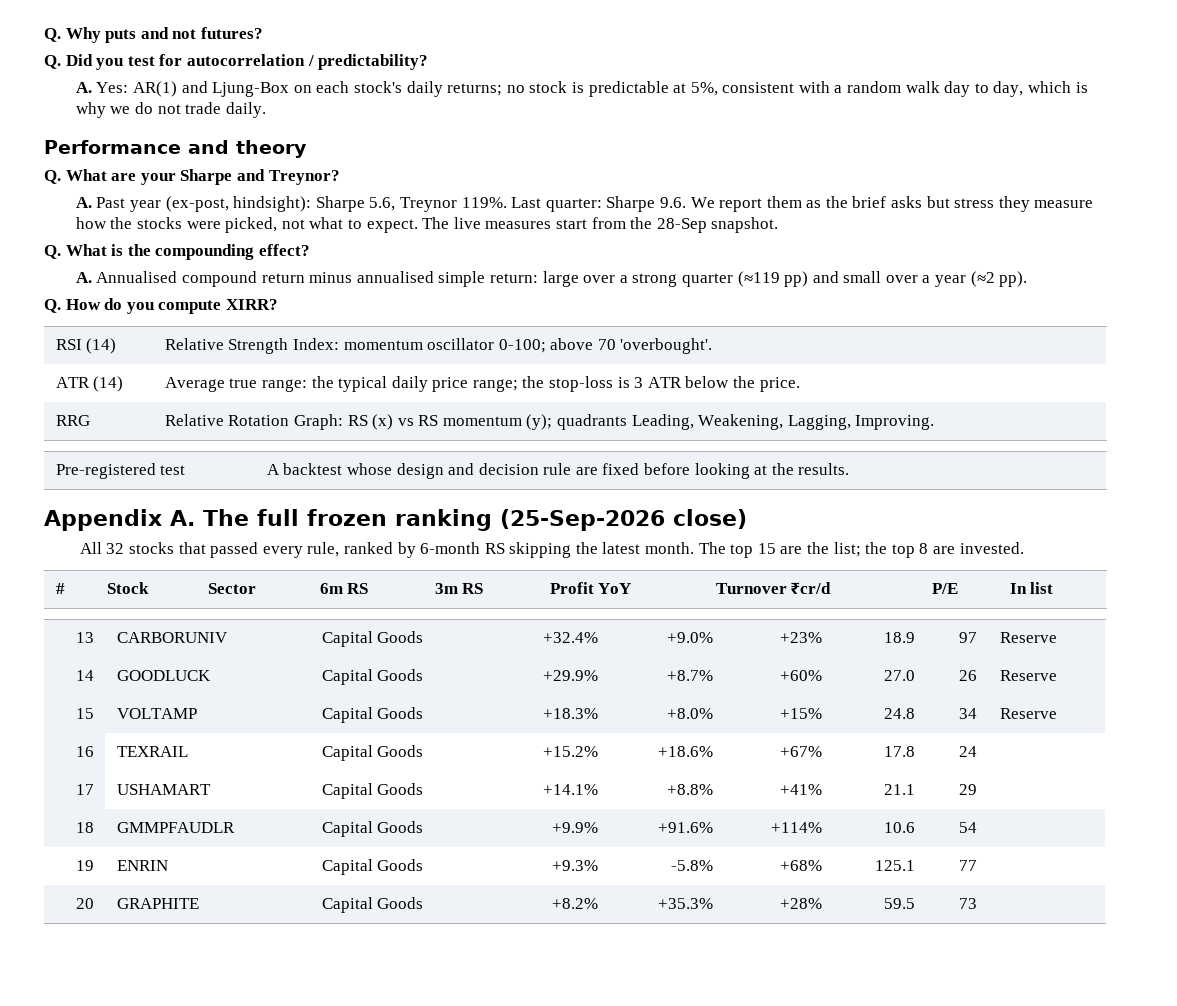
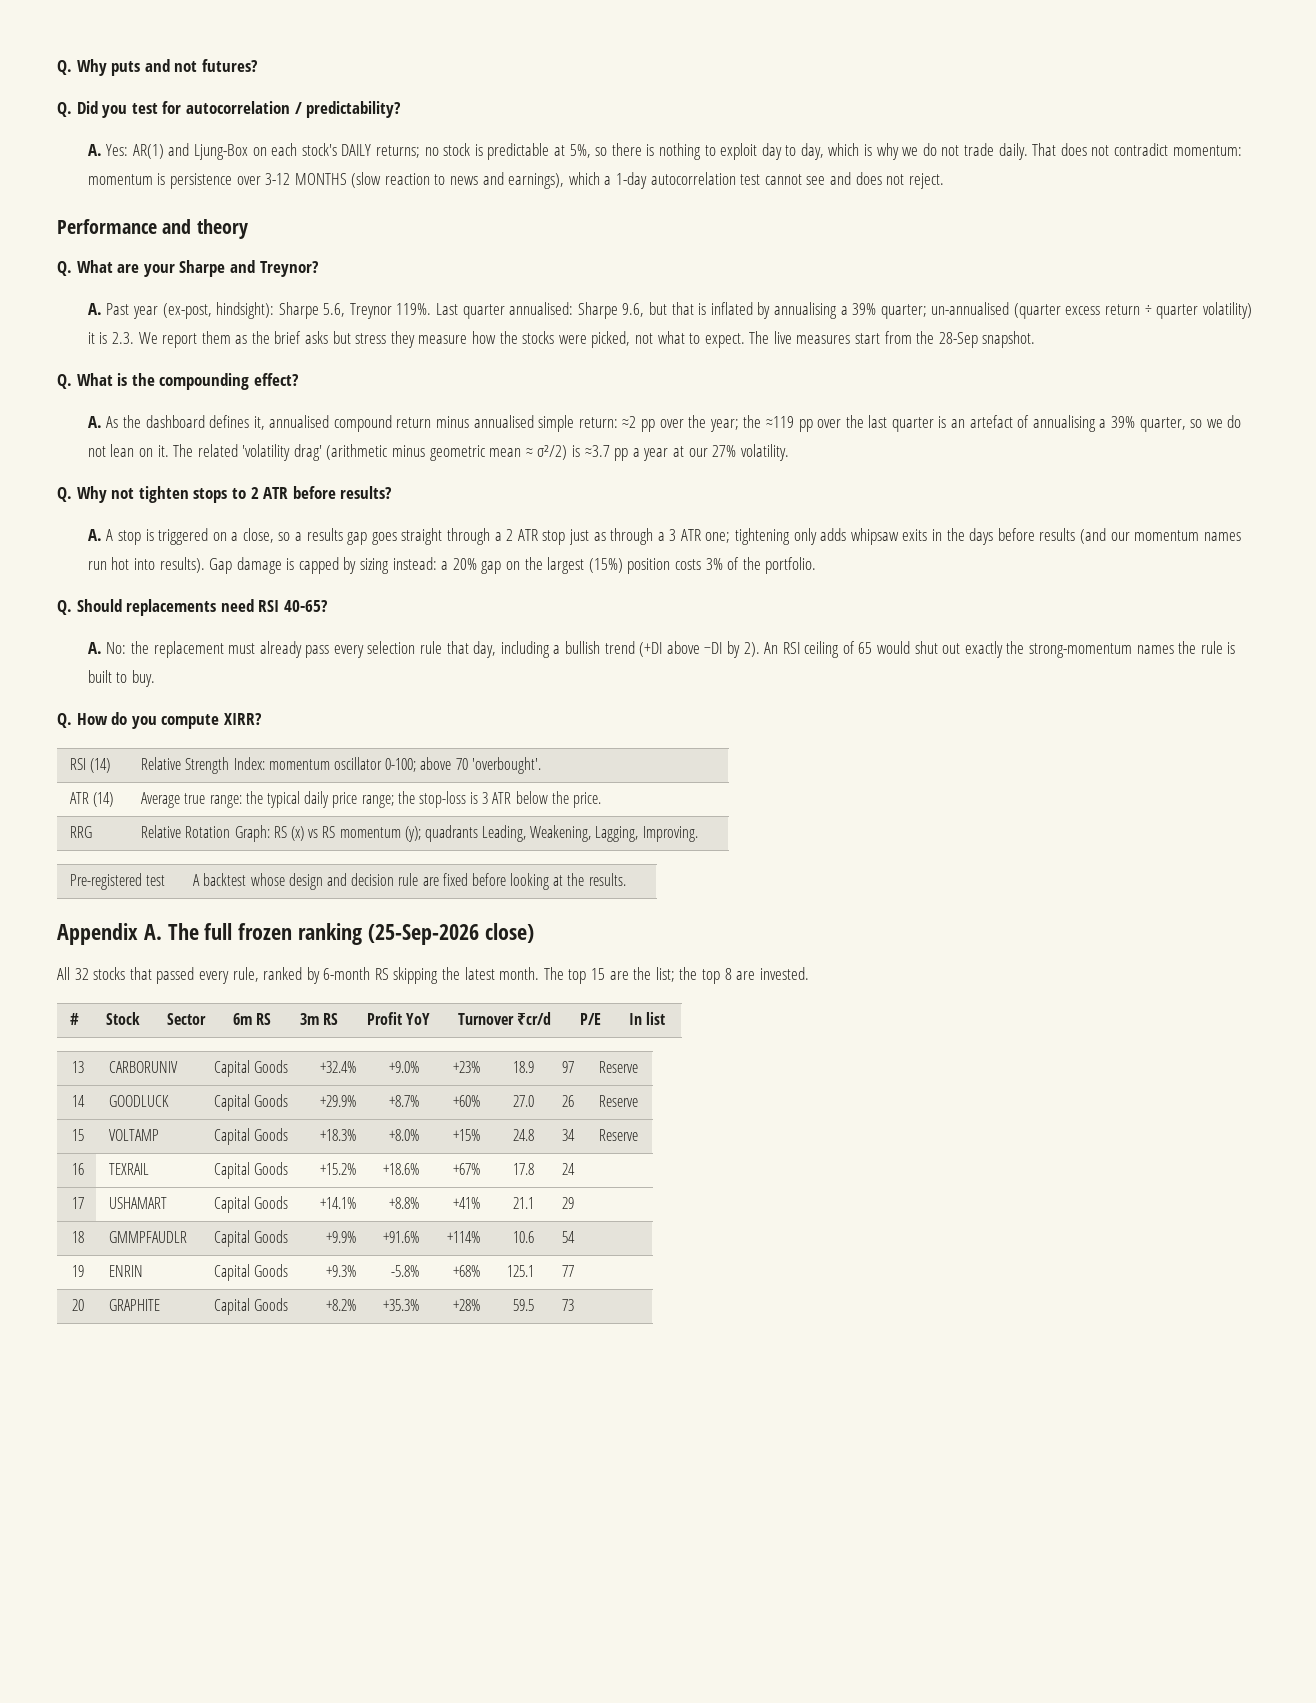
- A. Yes: AR(1) and Ljung-Box on each stock's daily returns; no stock is predictable at 5%, consistent with a random walk day to day, which is why we do not trade daily.
+ A. Yes: AR(1) and Ljung-Box on each stock's DAILY returns; no stock is predictable at 5%, so there is nothing to exploit day to day, which is why we do not trade daily. That does not contradict momentum: momentum is persistence over 3-12 MONTHS (slow reaction to news and earnings), which a 1-day autocorrelation test cannot see and does not reject.
- Last quarter: Sharpe 9.6. We report them as the brief asks but stress they measure how the stocks were picked, not what to expect.
+ Last quarter annualised: Sharpe 9.6, but that is inflated by annualising a 39% quarter; un-annualised (quarter excess return ÷ quarter volatility) it is 2.3. We report them as the brief asks but stress they measure how the stocks were picked, not what to expect.
- A. Annualised compound return minus annualised simple return: large over a strong quarter (≈119 pp) and small over a year (≈2 pp).
+ A. As the dashboard defines it, annualised compound return minus annualised simple return: ≈2 pp over the year; the ≈119 pp over the last quarter is an artefact of annualising a 39% quarter, so we do not lean on it. The related 'volatility drag' (arithmetic minus geometric mean ≈ σ²/2) is ≈3.7 pp a year at our 27% volatility.
+ Q. Why not tighten stops to 2 ATR before results?
+ A. A stop is triggered on a close, so a results gap goes straight through a 2 ATR stop just as through a 3 ATR one; tightening only adds whipsaw exits in the days before results (and our momentum names run hot into results). Gap damage is capped by sizing instead: a 20% gap on the largest (15%) position costs 3% of the portfolio.
+ Q. Should replacements need RSI 40-65?
+ A. No: the replacement must already pass every selection rule that day, including a bullish trend (+DI above −DI by 2). An RSI ceiling of 65 would shut out exactly the strong-momentum names the rule is built to buy.

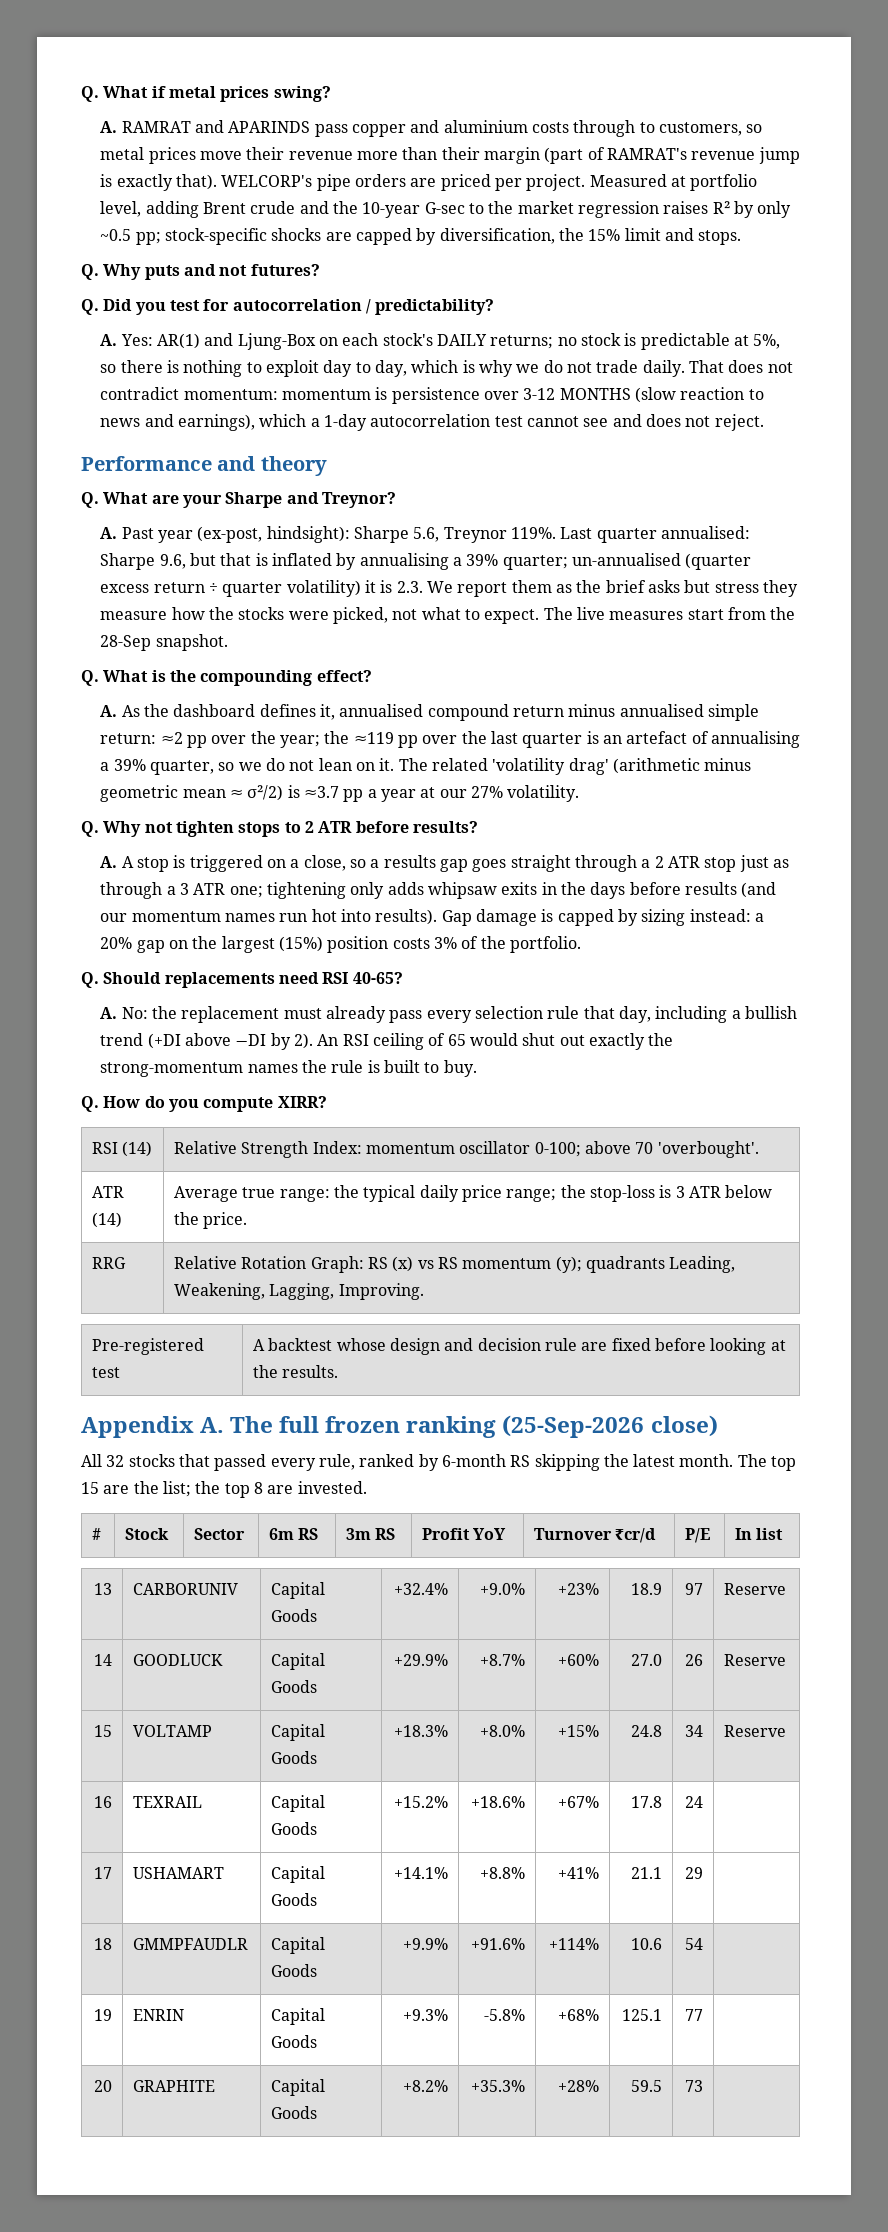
+ Q. What if metal prices swing?
+ A. RAMRAT and APARINDS pass copper and aluminium costs through to customers, so metal prices move their revenue more than their margin (part of RAMRAT's revenue jump is exactly that). WELCORP's pipe orders are priced per project. Measured at portfolio level, adding Brent crude and the 10-year G-sec to the market regression raises R² by only ~0.5 pp; stock-specific shocks are capped by diversification, the 15% limit and stops.

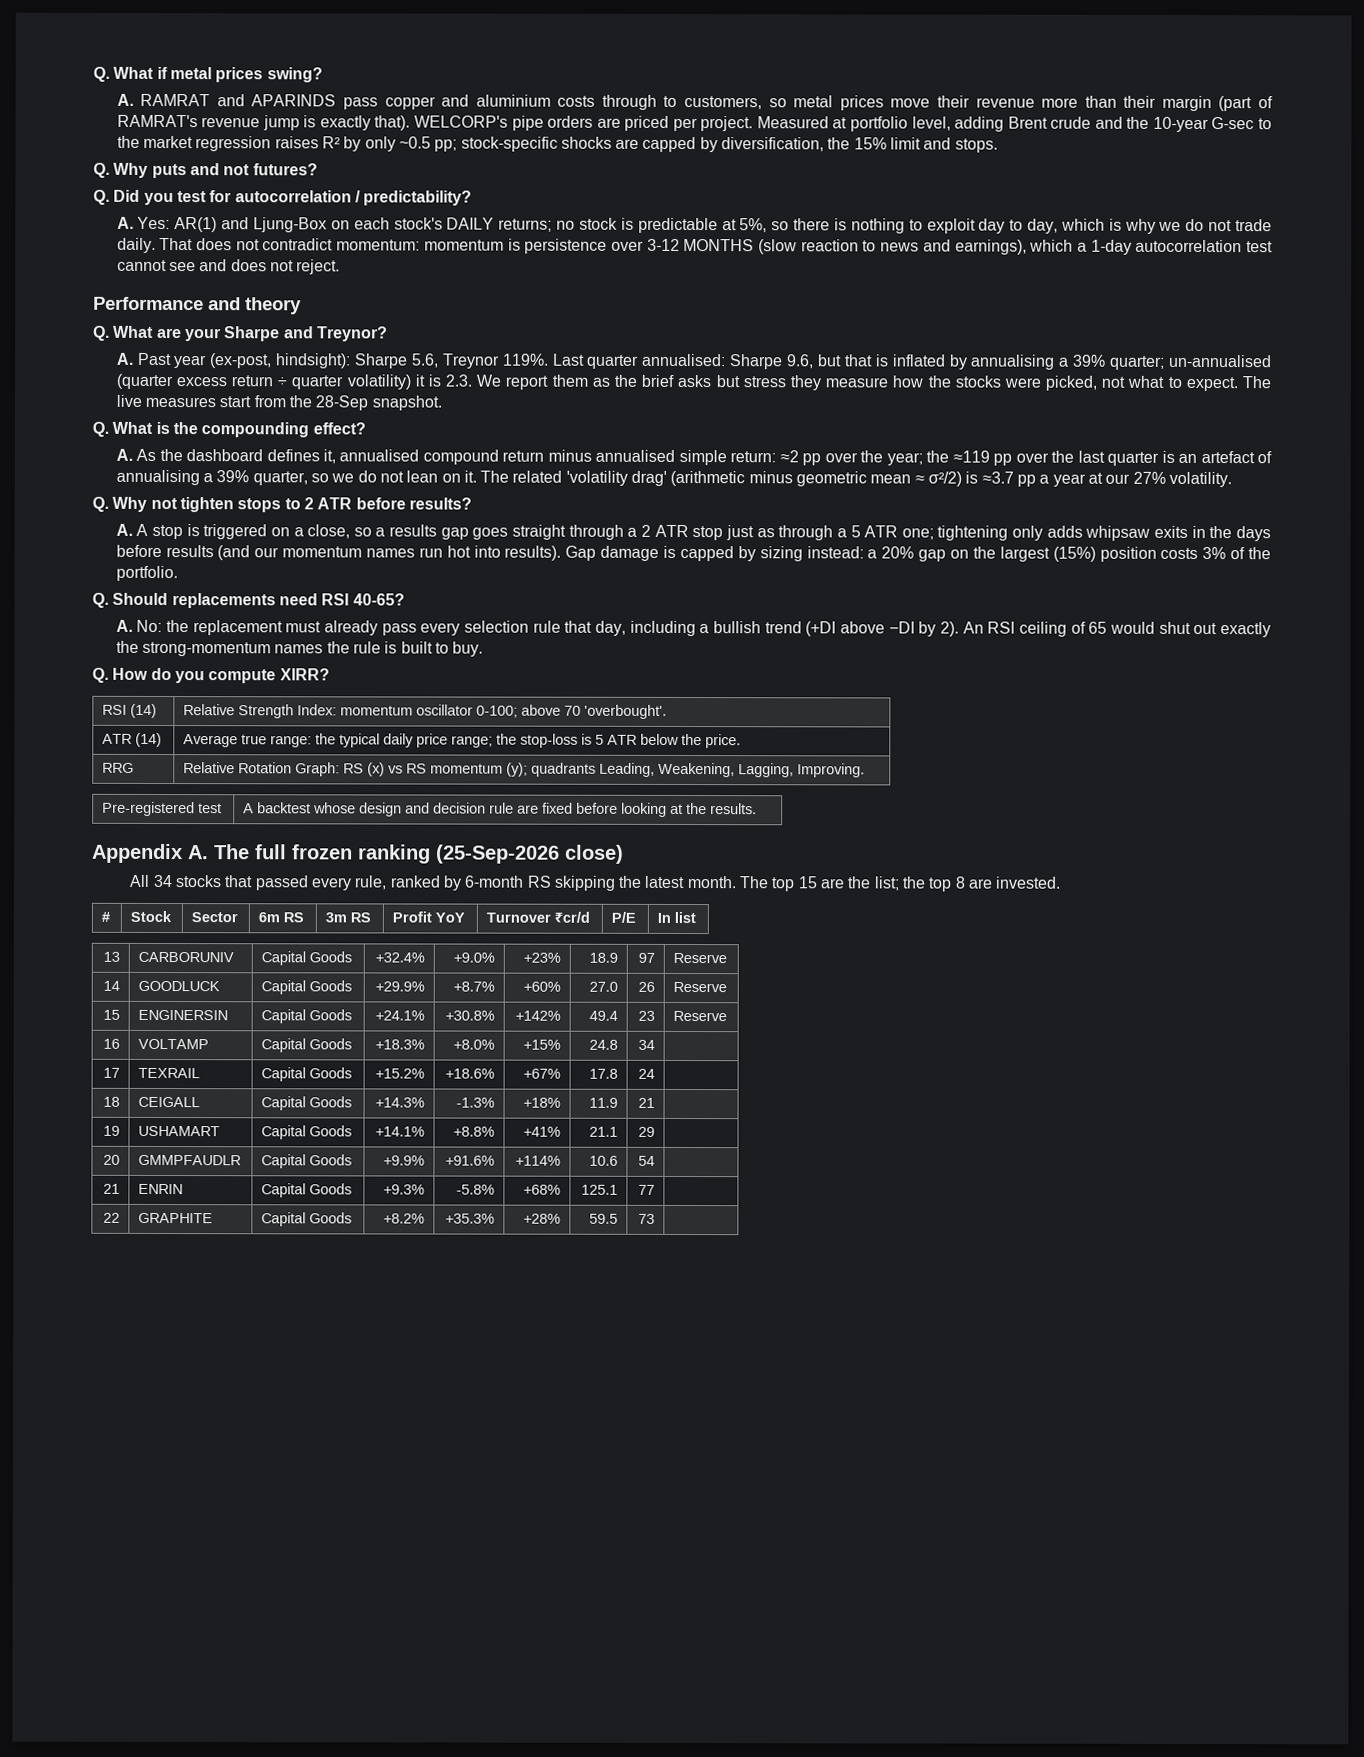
- A. A stop is triggered on a close, so a results gap goes straight through a 2 ATR stop just as through a 3 ATR one; tightening only adds whipsaw exits in the days before results (and our momentum names run hot into results).
+ A. A stop is triggered on a close, so a results gap goes straight through a 2 ATR stop just as through a 5 ATR one; tightening only adds whipsaw exits in the days before results (and our momentum names run hot into results).
- ATR (14) | Average true range: the typical daily price range; the stop-loss is 3 ATR below the price.
+ ATR (14) | Average true range: the typical daily price range; the stop-loss is 5 ATR below the price.
- All 32 stocks that passed every rule, ranked by 6-month RS skipping the latest month.
+ All 34 stocks that passed every rule, ranked by 6-month RS skipping the latest month.
- 15 | VOLTAMP | Capital Goods | +18.3% | +8.0% | +15% | 24.8 | 34 | Reserve
- 16 | TEXRAIL | Capital Goods | +15.2% | +18.6% | +67% | 17.8 | 24 |
+ 15 | ENGINERSIN | Capital Goods | +24.1% | +30.8% | +142% | 49.4 | 23 | Reserve
+ 16 | VOLTAMP | Capital Goods | +18.3% | +8.0% | +15% | 24.8 | 34 |
+ 17 | TEXRAIL | Capital Goods | +15.2% | +18.6% | +67% | 17.8 | 24 |
- 17 | USHAMART | Capital Goods | +14.1% | +8.8% | +41% | 21.1 | 29 |
+ 18 | CEIGALL | Capital Goods | +14.3% | -1.3% | +18% | 11.9 | 21 |
+ 19 | USHAMART | Capital Goods | +14.1% | +8.8% | +41% | 21.1 | 29 |
- 18 | GMMPFAUDLR | Capital Goods | +9.9% | +91.6% | +114% | 10.6 | 54 |
+ 20 | GMMPFAUDLR | Capital Goods | +9.9% | +91.6% | +114% | 10.6 | 54 |
- 19 | ENRIN | Capital Goods | +9.3% | -5.8% | +68% | 125.1 | 77 |
+ 21 | ENRIN | Capital Goods | +9.3% | -5.8% | +68% | 125.1 | 77 |
- 20 | GRAPHITE | Capital Goods | +8.2% | +35.3% | +28% | 59.5 | 73 |
+ 22 | GRAPHITE | Capital Goods | +8.2% | +35.3% | +28% | 59.5 | 73 |

